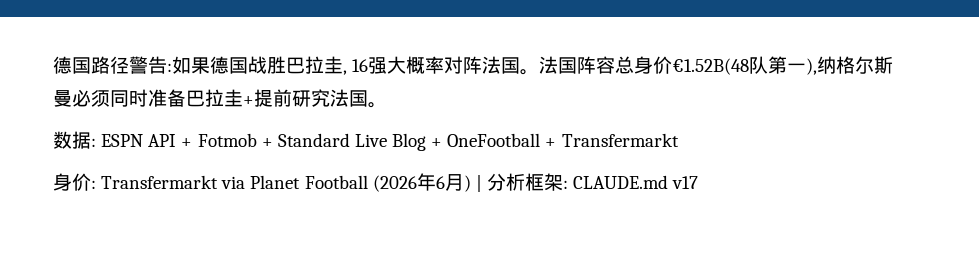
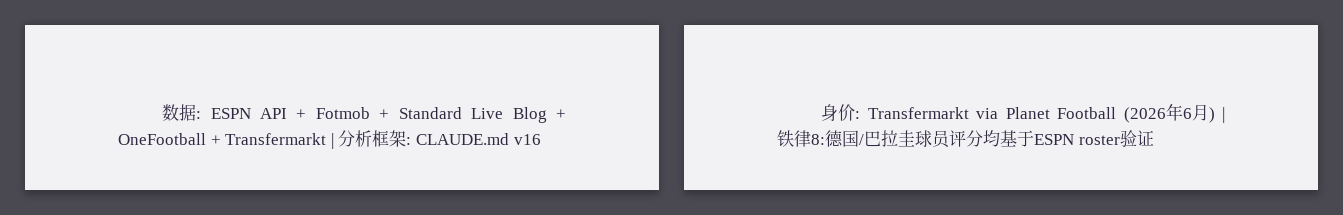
- 德国路径警告:如果德国战胜巴拉圭, 16强大概率对阵法国。法国阵容总身价€1.52B(48队第一),纳格尔斯曼必须同时准备巴拉圭+提前研究法国。
- 数据: ESPN API + Fotmob + Standard Live Blog + OneFootball + Transfermarkt
+ 数据: ESPN API + Fotmob + Standard Live Blog + OneFootball + Transfermarkt | 分析框架: CLAUDE.md v16
- 身价: Transfermarkt via Planet Football (2026年6月) | 分析框架: CLAUDE.md v17
+ 身价: Transfermarkt via Planet Football (2026年6月) | 铁律8:德国/巴拉圭球员评分均基于ESPN roster验证

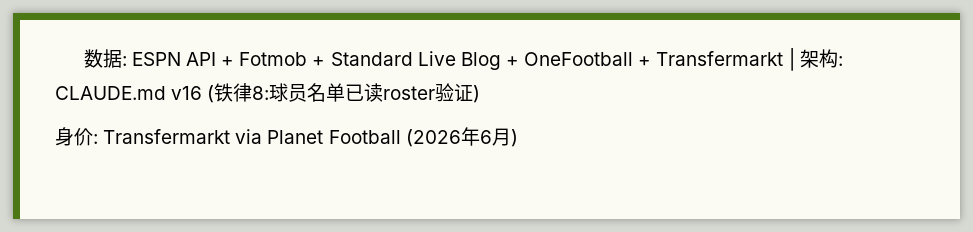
- 数据: ESPN API + Fotmob + Standard Live Blog + OneFootball + Transfermarkt | 分析框架: CLAUDE.md v16
+ 数据: ESPN API + Fotmob + Standard Live Blog + OneFootball + Transfermarkt | 架构: CLAUDE.md v16 (铁律8:球员名单已读roster验证)
- 身价: Transfermarkt via Planet Football (2026年6月) | 铁律8:德国/巴拉圭球员评分均基于ESPN roster验证
+ 身价: Transfermarkt via Planet Football (2026年6月)

